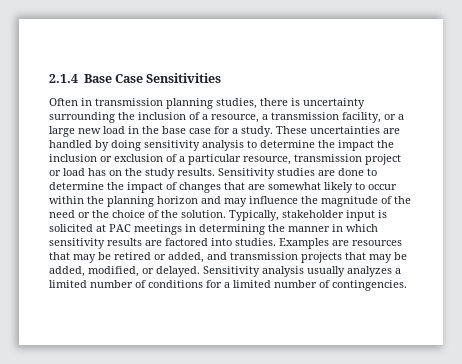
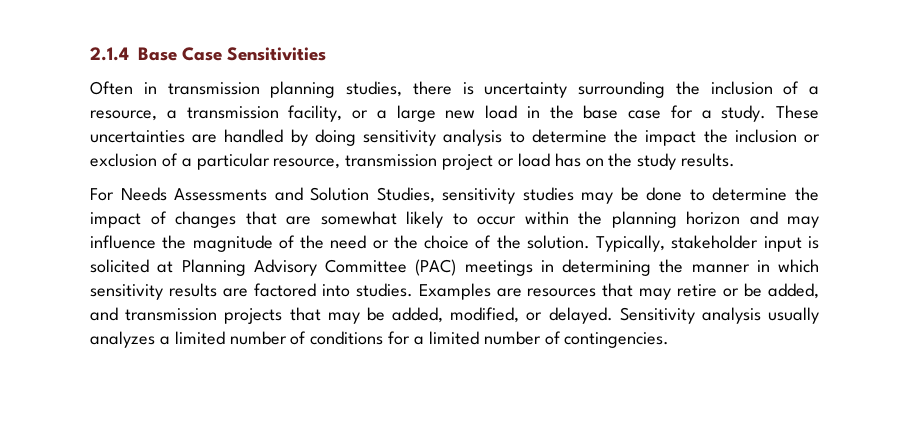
- These uncertainties are handled by doing sensitivity analysis to determine the impact the inclusion or exclusion of a particular resource, transmission project or load has on the study results. Sensitivity studies are done to determine the impact of changes that are somewhat likely to occur within the planning horizon and may influence the magnitude of the need or the choice of the solution.
+ These uncertainties are handled by doing sensitivity analysis to determine the impact the inclusion or exclusion of a particular resource, transmission project or load has on the study results.
+ For Needs Assessments and Solution Studies, sensitivity studies may be done to determine the impact of changes that are somewhat likely to occur within the planning horizon and may influence the magnitude of the need or the choice of the solution.
- Typically, stakeholder input is solicited at PAC meetings in determining the manner in which sensitivity results are factored into studies.
+ Typically, stakeholder input is solicited at Planning Advisory Committee (PAC) meetings in determining the manner in which sensitivity results are factored into studies.
- Examples are resources that may be retired or added, and transmission projects that may be added, modified, or delayed.
+ Examples are resources that may retire or be added, and transmission projects that may be added, modified, or delayed.

